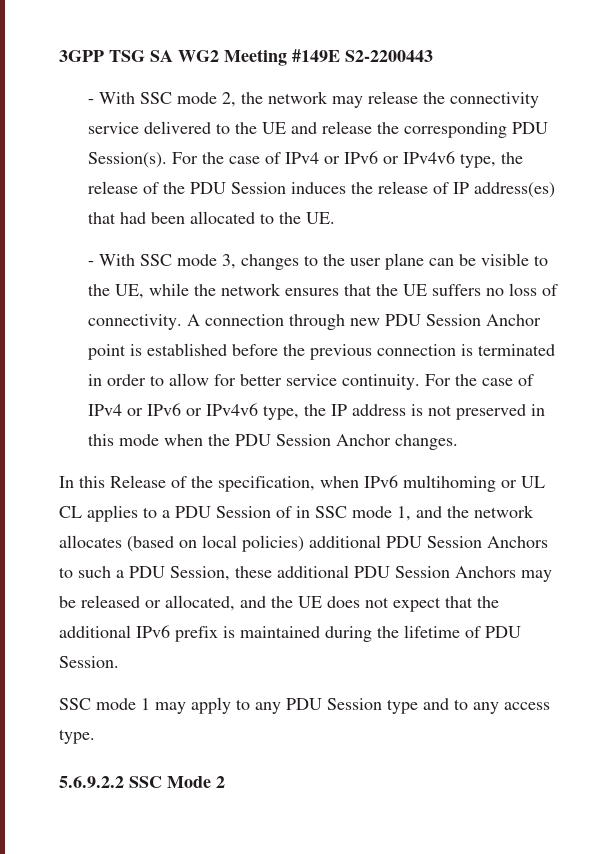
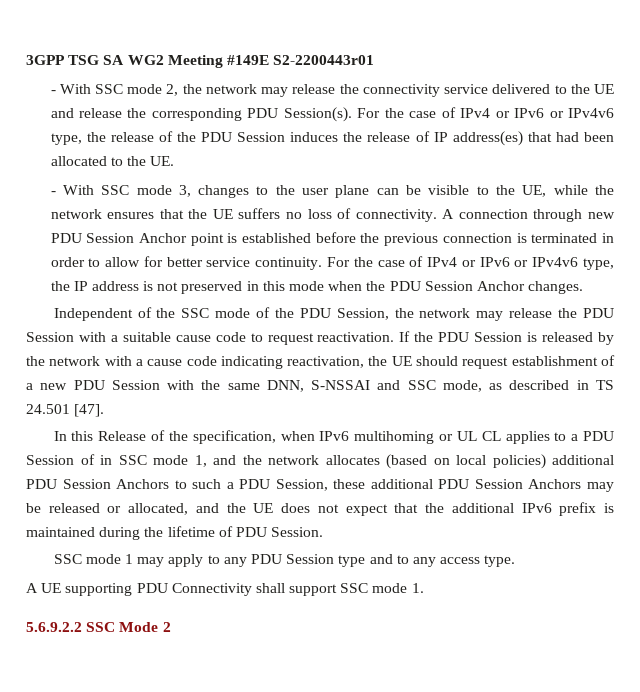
- 3GPP TSG SA WG2 Meeting #149E S2-2200443
+ 3GPP TSG SA WG2 Meeting #149E S2-2200443r01
+ Independent of the SSC mode of the PDU Session, the network may release the PDU Session with a suitable cause code to request reactivation. If the PDU Session is released by the network with a cause code indicating reactivation, the UE should request establishment of a new PDU Session with the same DNN, S-NSSAI and SSC mode, as described in TS 24.501 [47].
+ A UE supporting PDU Connectivity shall support SSC mode 1.

